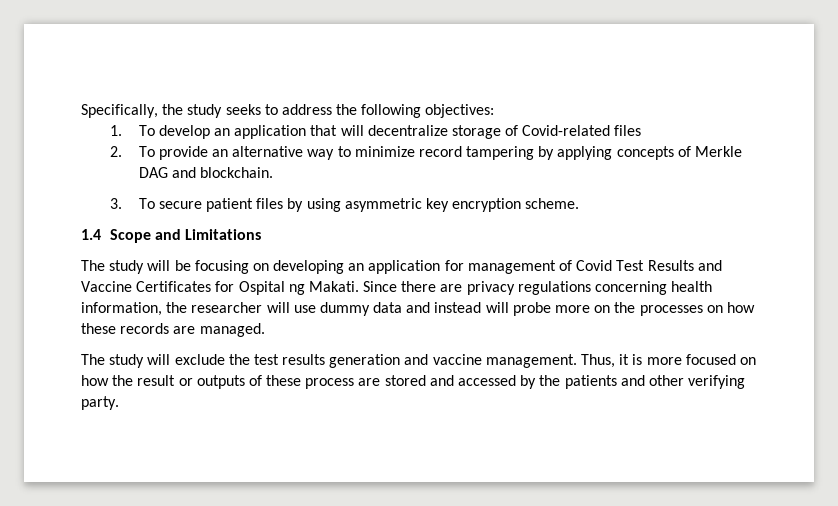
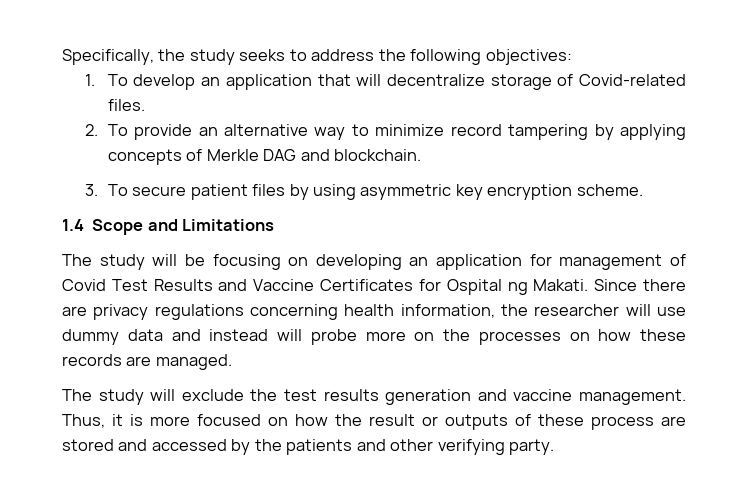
- 1. To develop an application that will decentralize storage of Covid-related files
+ 1. To develop an application that will decentralize storage of Covid-related files.

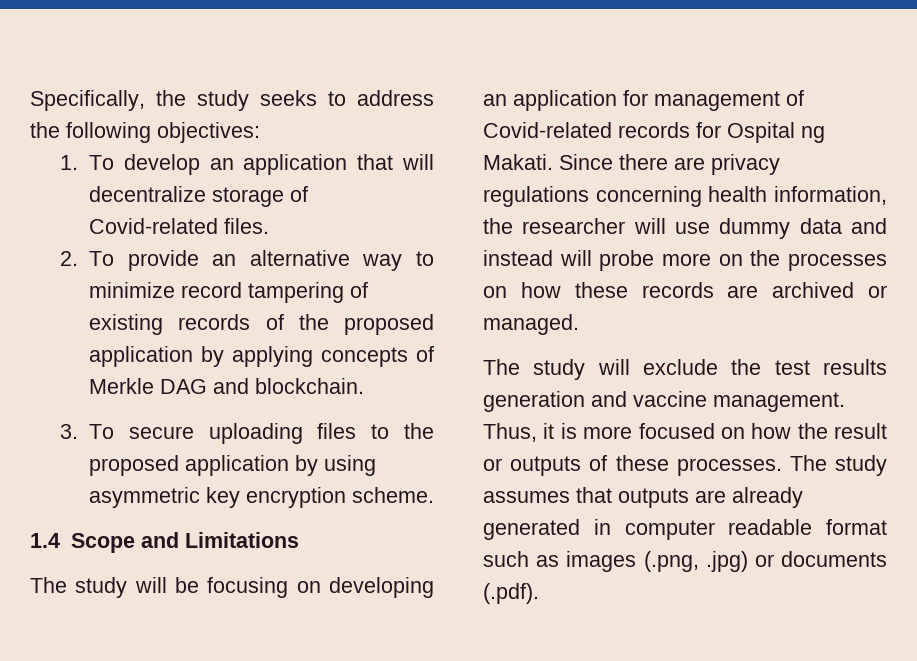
- 2. To provide an alternative way to minimize record tampering by applying concepts of Merkle DAG and blockchain.
+ 2. To provide an alternative way to minimize record tampering of existing records of the proposed application by applying concepts of Merkle DAG and blockchain.
- 3. To secure patient files by using asymmetric key encryption scheme.
+ 3. To secure uploading files to the proposed application by using asymmetric key encryption scheme.
- The study will be focusing on developing an application for management of Covid Test Results and Vaccine Certificates for Ospital ng Makati.
+ The study will be focusing on developing an application for management of Covid-related records for Ospital ng Makati.
- Since there are privacy regulations concerning health information, the researcher will use dummy data and instead will probe more on the processes on how these records are managed.
+ Since there are privacy regulations concerning health information, the researcher will use dummy data and instead will probe more on the processes on how these records are archived or managed.
- Thus, it is more focused on how the result or outputs of these process are stored and accessed by the patients and other verifying party.
+ Thus, it is more focused on how the result or outputs of these processes. The study assumes that outputs are already generated in computer readable format such as images (.png, .jpg) or documents (.pdf).

